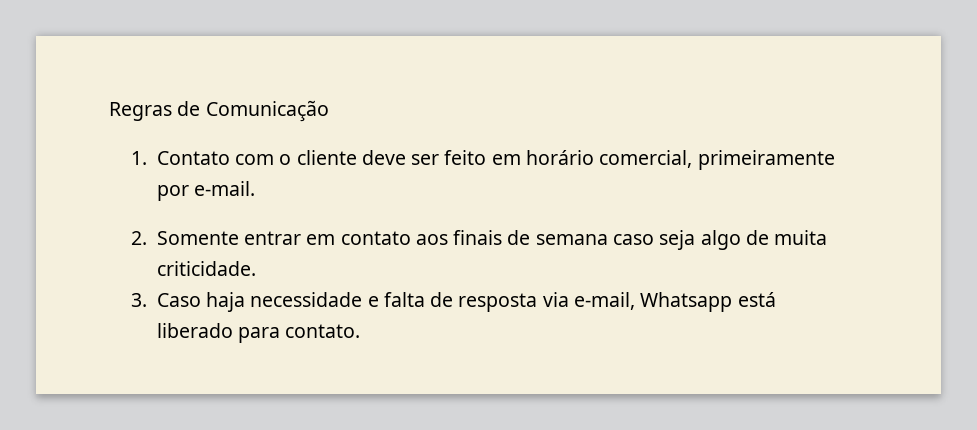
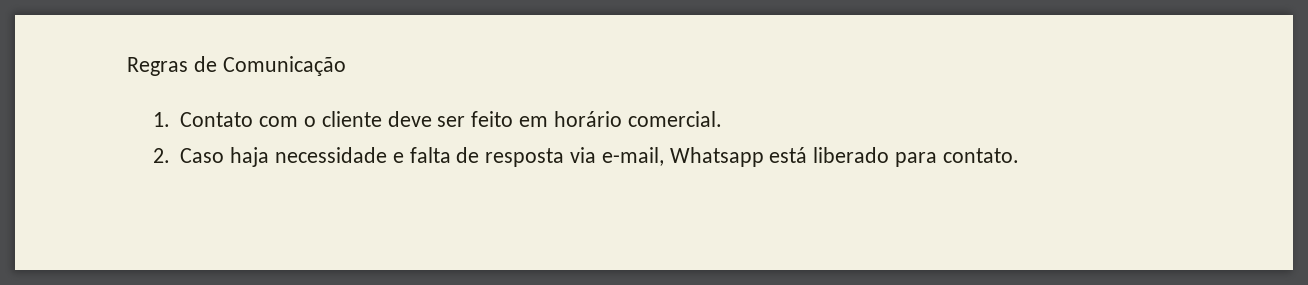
- 1. Contato com o cliente deve ser feito em horário comercial, primeiramente por e-mail.
- 2. Somente entrar em contato aos finais de semana caso seja algo de muita criticidade.
- 3. Caso haja necessidade e falta de resposta via e-mail, Whatsapp está liberado para contato.
+ 1. Contato com o cliente deve ser feito em horário comercial.
+ 2. Caso haja necessidade e falta de resposta via e-mail, Whatsapp está liberado para contato.

